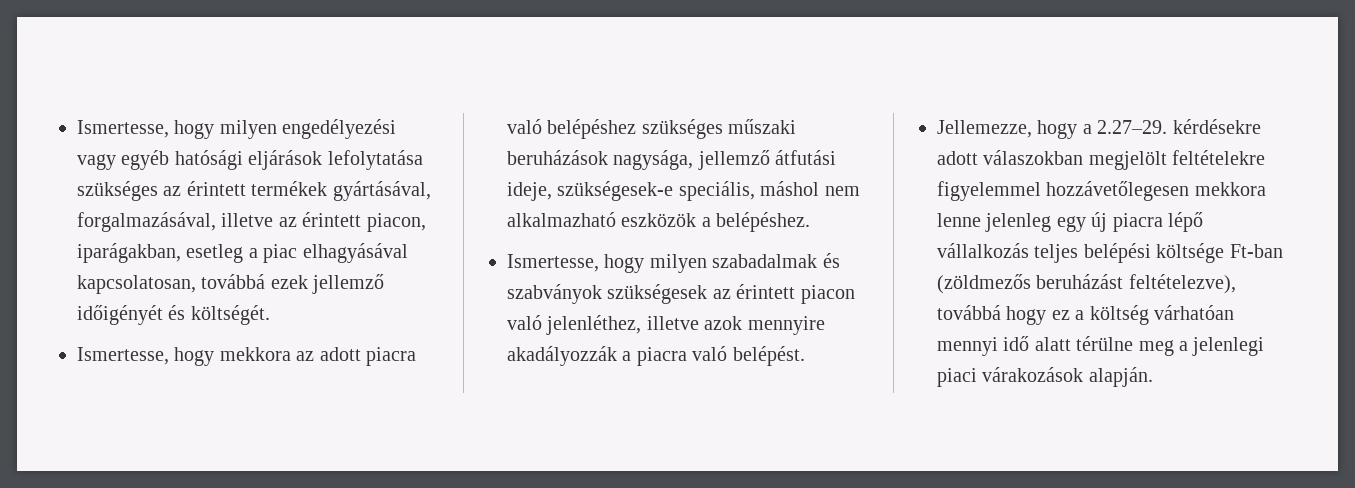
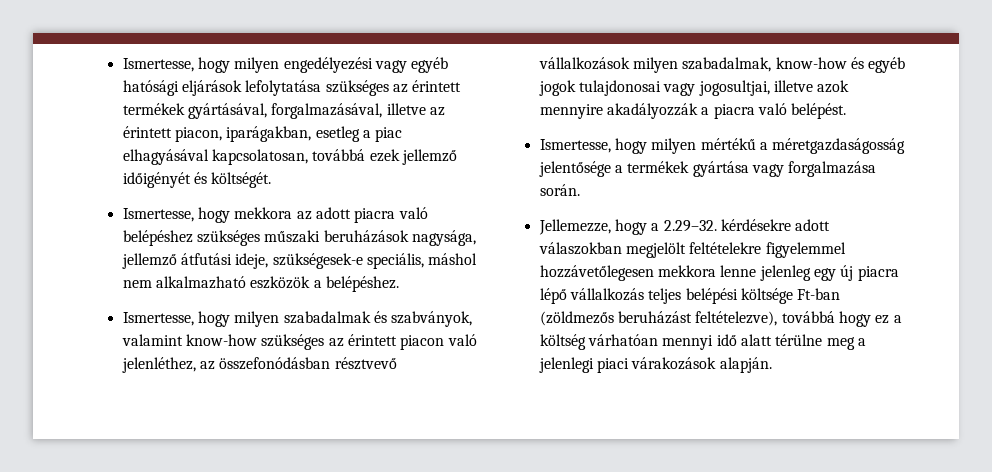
- Ismertesse, hogy milyen szabadalmak és szabványok szükségesek az érintett piacon való jelenléthez, illetve azok mennyire akadályozzák a piacra való belépést.
+ Ismertesse, hogy milyen szabadalmak és szabványok, valamint know-how szükséges az érintett piacon való jelenléthez, az összefonódásban résztvevő vállalkozások milyen szabadalmak, know-how és egyéb jogok tulajdonosai vagy jogosultjai, illetve azok mennyire akadályozzák a piacra való belépést.
+ Ismertesse, hogy milyen mértékű a méretgazdaságosság jelentősége a termékek gyártása vagy forgalmazása során.
- Jellemezze, hogy a 2.27–29. kérdésekre adott válaszokban megjelölt feltételekre figyelemmel hozzávetőlegesen mekkora lenne jelenleg egy új piacra lépő vállalkozás teljes belépési költsége Ft-ban (zöldmezős beruházást feltételezve), továbbá hogy ez a költség várhatóan mennyi idő alatt térülne meg a jelenlegi piaci várakozások alapján.
+ Jellemezze, hogy a 2.29–32. kérdésekre adott válaszokban megjelölt feltételekre figyelemmel hozzávetőlegesen mekkora lenne jelenleg egy új piacra lépő vállalkozás teljes belépési költsége Ft-ban (zöldmezős beruházást feltételezve), továbbá hogy ez a költség várhatóan mennyi idő alatt térülne meg a jelenlegi piaci várakozások alapján.

